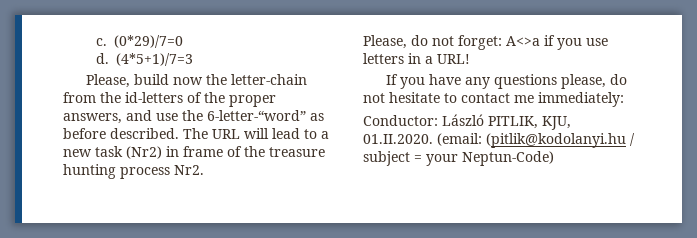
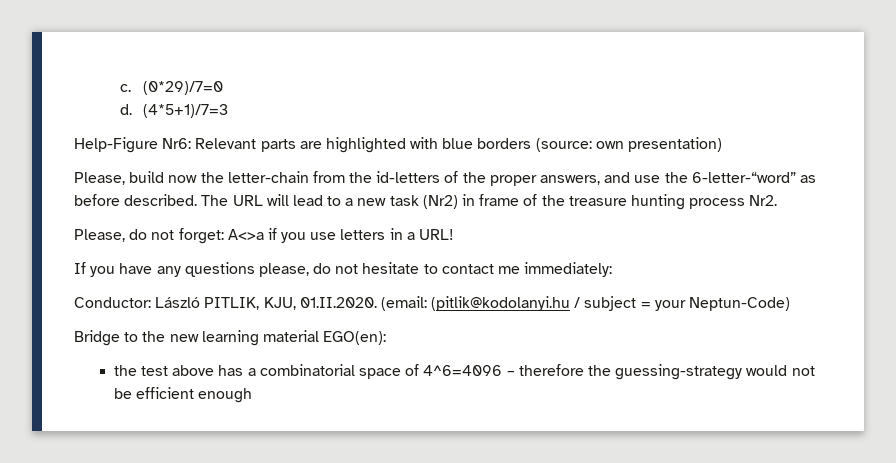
+ Help-Figure Nr6: Relevant parts are highlighted with blue borders (source: own presentation)
+ Bridge to the new learning material EGO(en):
+ the test above has a combinatorial space of 4^6=4096 – therefore the guessing-strategy would not be efficient enough

